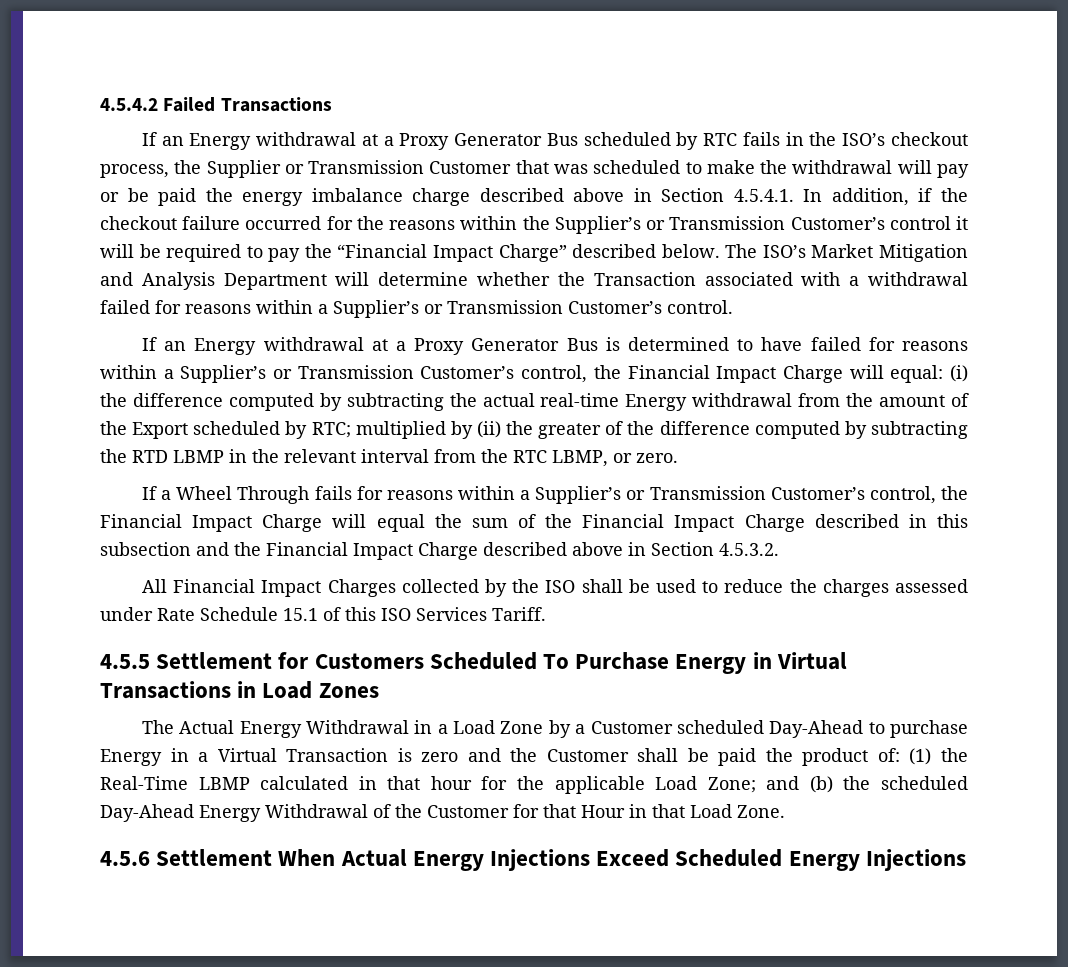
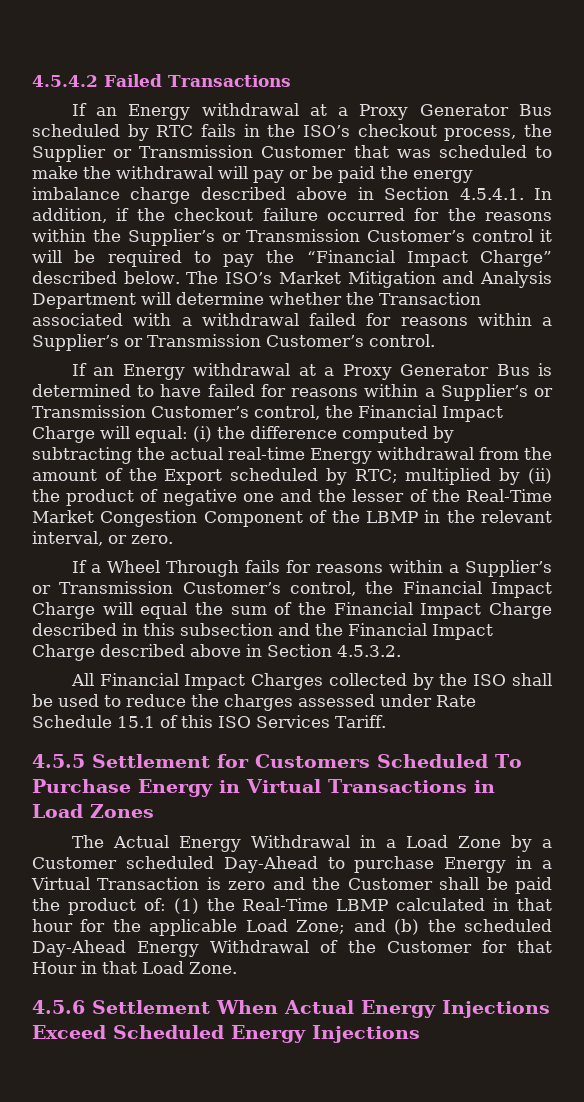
- If an Energy withdrawal at a Proxy Generator Bus is determined to have failed for reasons within a Supplier’s or Transmission Customer’s control, the Financial Impact Charge will equal: (i) the difference computed by subtracting the actual real-time Energy withdrawal from the amount of the Export scheduled by RTC; multiplied by (ii) the greater of the difference computed by subtracting the RTD LBMP in the relevant interval from the RTC LBMP, or zero.
+ If an Energy withdrawal at a Proxy Generator Bus is determined to have failed for reasons within a Supplier’s or Transmission Customer’s control, the Financial Impact Charge will equal: (i) the difference computed by subtracting the actual real-time Energy withdrawal from the amount of the Export scheduled by RTC; multiplied by (ii) the product of negative one and the lesser of the Real-Time Market Congestion Component of the LBMP in the relevant interval, or zero.

